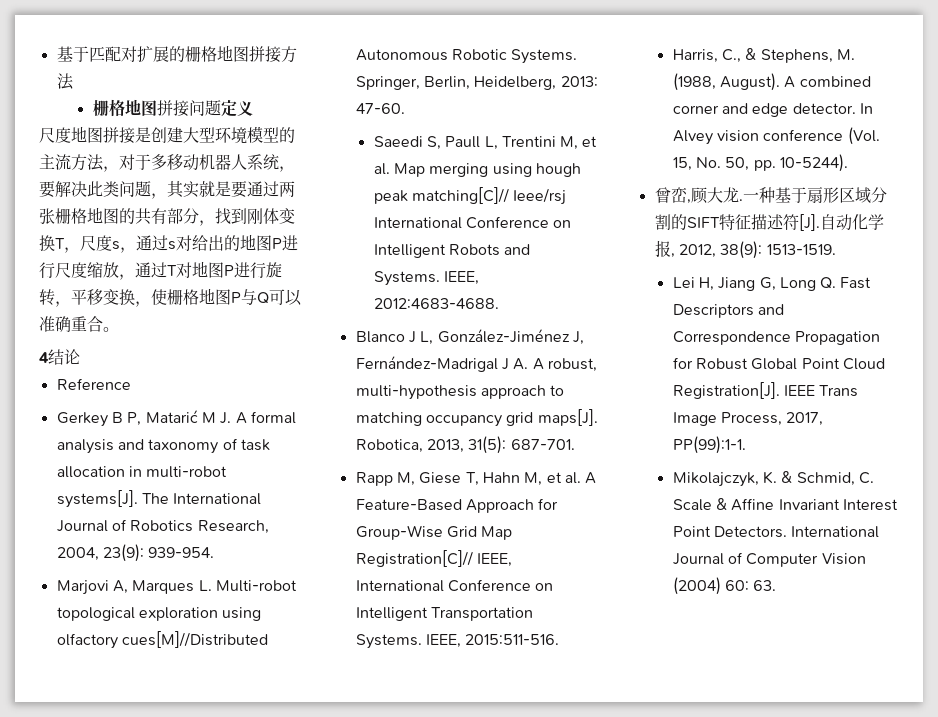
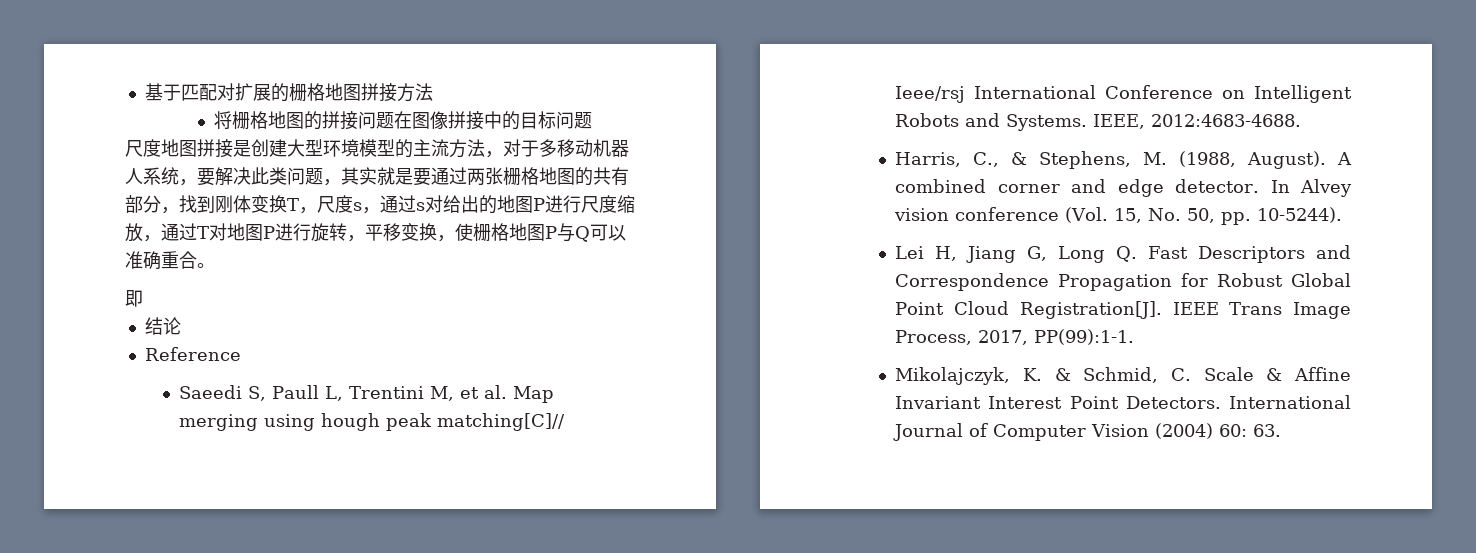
- 栅格地图拼接问题定义
+ 将栅格地图的拼接问题在图像拼接中的目标问题
- 4结论
+ 即
+ 结论
- Gerkey B P, Matarić M J. A formal analysis and taxonomy of task allocation in multi-robot systems[J]. The International Journal of Robotics Research, 2004, 23(9): 939-954.
- Marjovi A, Marques L. Multi-robot topological exploration using olfactory cues[M]//Distributed Autonomous Robotic Systems. Springer, Berlin, Heidelberg, 2013: 47-60.
- Blanco J L, González-Jiménez J, Fernández-Madrigal J A. A robust, multi-hypothesis approach to matching occupancy grid maps[J]. Robotica, 2013, 31(5): 687-701.
- Rapp M, Giese T, Hahn M, et al. A Feature-Based Approach for Group-Wise Grid Map Registration[C]// IEEE, International Conference on Intelligent Transportation Systems. IEEE, 2015:511-516.
- 曾峦,顾大龙.一种基于扇形区域分割的SIFT特征描述符[J].自动化学报, 2012, 38(9): 1513-1519.

